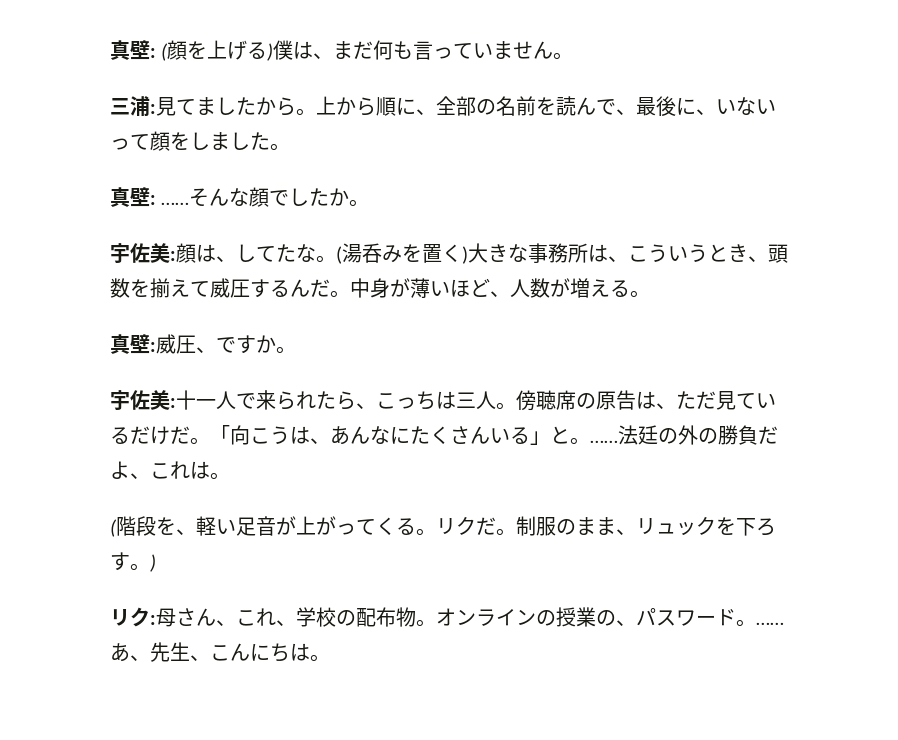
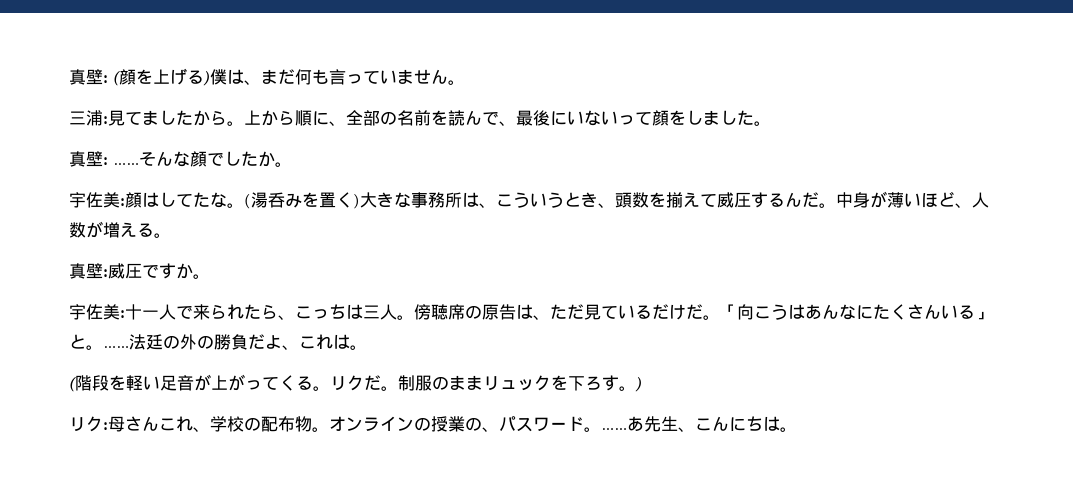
- 上から順に、全部の名前を読んで、最後に、いないって顔をしました。
+ 上から順に、全部の名前を読んで、最後にいないって顔をしました。
- 宇佐美:顔は、してたな。
+ 宇佐美:顔はしてたな。
- 真壁:威圧、ですか。
+ 真壁:威圧ですか。
- 「向こうは、あんなにたくさんいる」と。
+ 「向こうはあんなにたくさんいる」と。
- (階段を、軽い足音が上がってくる。
+ (階段を軽い足音が上がってくる。
- 制服のまま、リュックを下ろす。)
+ 制服のままリュックを下ろす。)
- リク:母さん、これ、学校の配布物。
+ リク:母さんこれ、学校の配布物。
- あ、先生、こんにちは。
+ あ先生、こんにちは。

